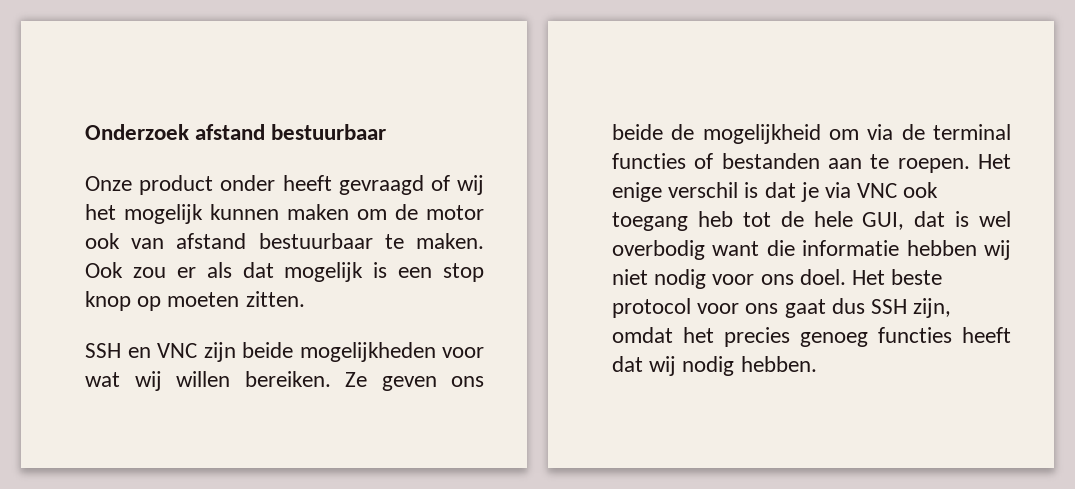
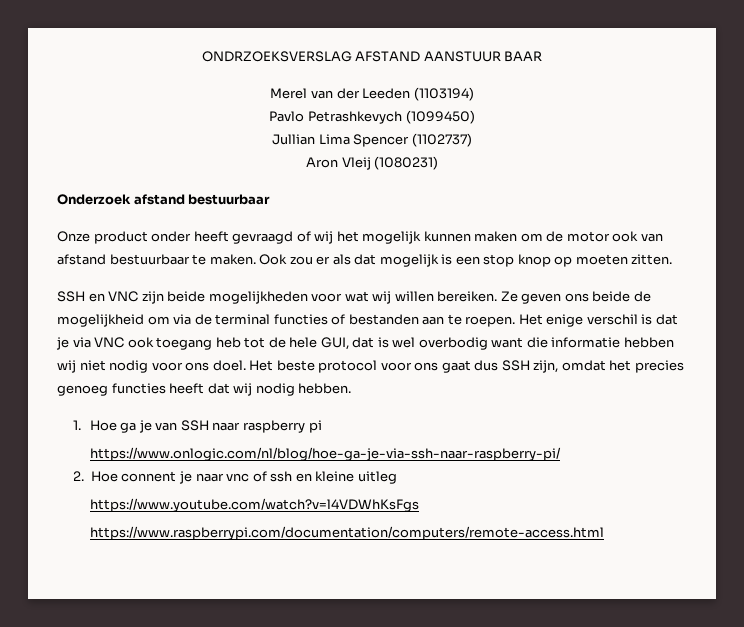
+ ONDRZOEKSVERSLAG AFSTAND AANSTUUR BAAR
+ Merel van der Leeden (1103194)
+ Pavlo Petrashkevych (1099450)
+ Jullian Lima Spencer (1102737)
+ Aron Vleij (1080231)
+ 1. Hoe ga je van SSH naar raspberry pi
+ https://www.onlogic.com/nl/blog/hoe-ga-je-via-ssh-naar-raspberry-pi/
+ 2. Hoe connent je naar vnc of ssh en kleine uitleg
+ https://www.youtube.com/watch?v=l4VDWhKsFgs
+ https://www.raspberrypi.com/documentation/computers/remote-access.html

